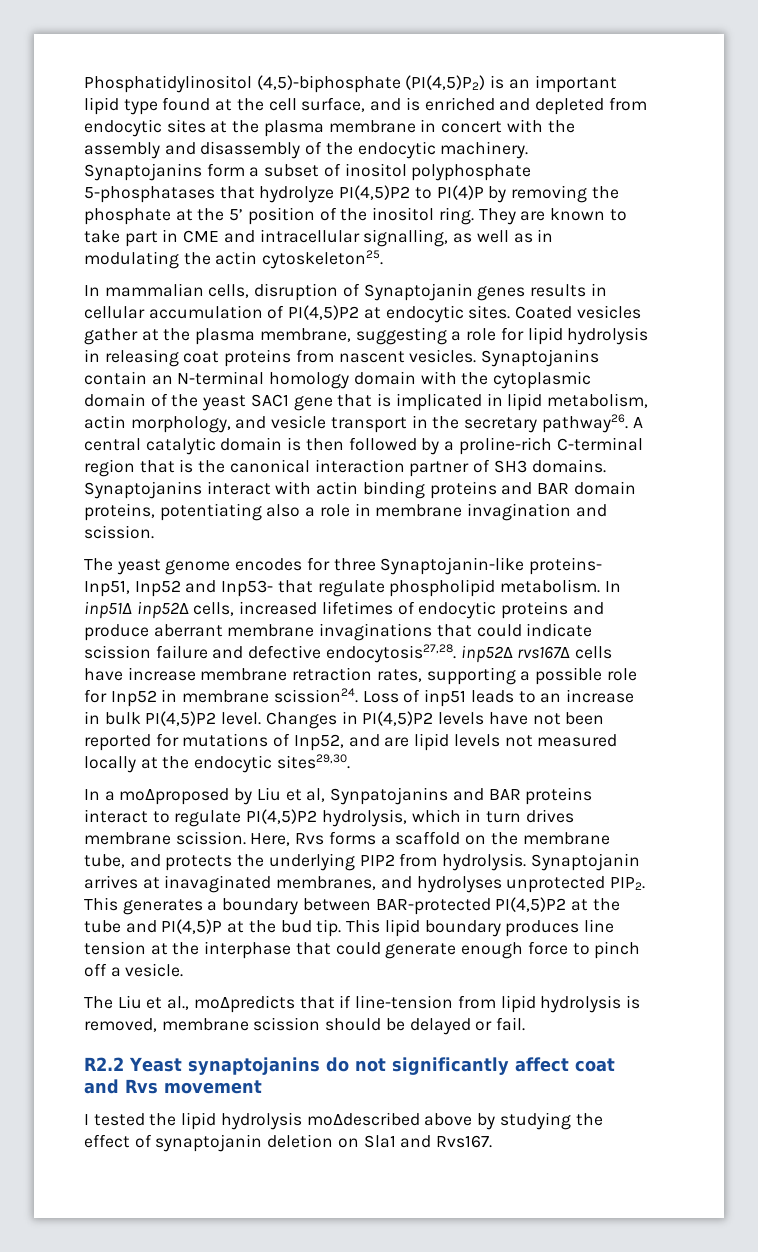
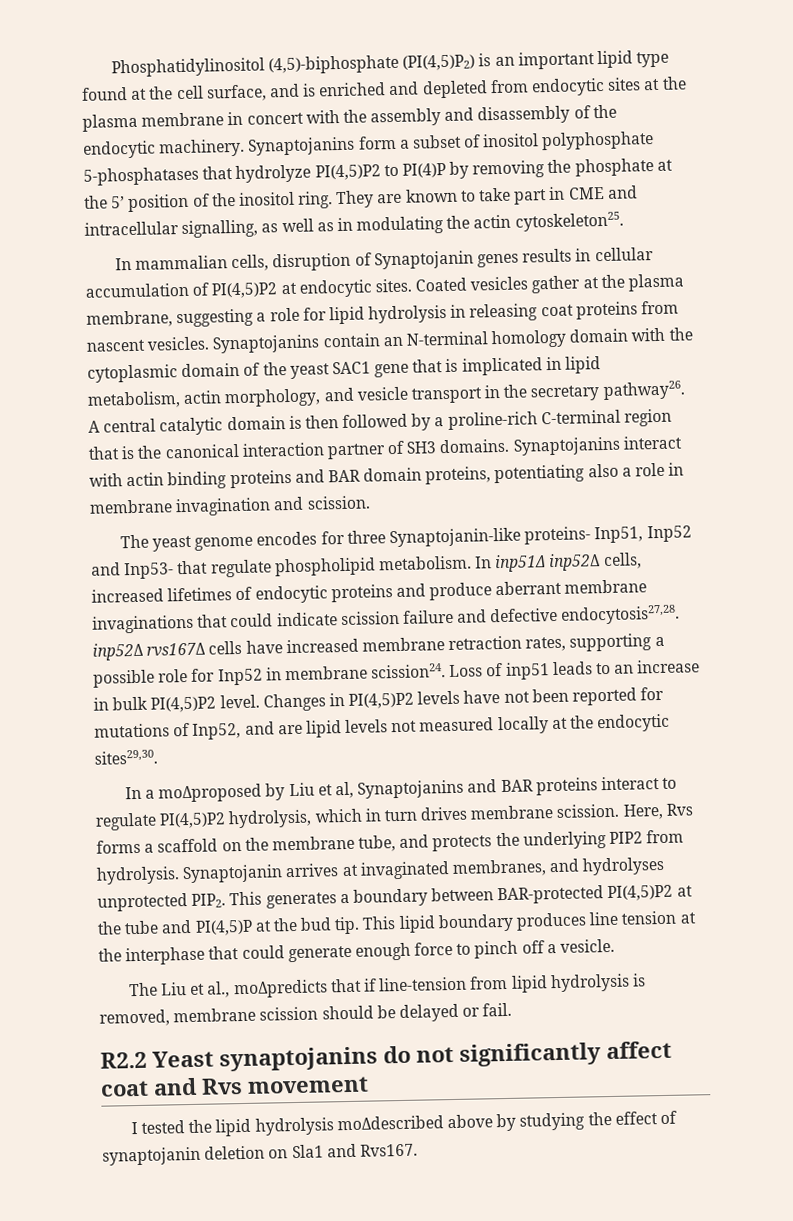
- In inp51Δ inp52Δ cells, increased lifetimes of endocytic proteins and produce aberrant membrane invaginations that could indicate scission failure and defective endocytosis27,28. inp52Δ rvs167Δ cells have increase membrane retraction rates, supporting a possible role for Inp52 in membrane scission24.
+ In inp51Δ inp52Δ cells, increased lifetimes of endocytic proteins and produce aberrant membrane invaginations that could indicate scission failure and defective endocytosis27,28. inp52Δ rvs167Δ cells have increased membrane retraction rates, supporting a possible role for Inp52 in membrane scission24.
- In a moΔproposed by Liu et al, Synpatojanins and BAR proteins interact to regulate PI(4,5)P2 hydrolysis, which in turn drives membrane scission.
+ In a moΔproposed by Liu et al, Synaptojanins and BAR proteins interact to regulate PI(4,5)P2 hydrolysis, which in turn drives membrane scission.
- Synaptojanin arrives at inavaginated membranes, and hydrolyses unprotected PIP2.
+ Synaptojanin arrives at invaginated membranes, and hydrolyses unprotected PIP2.

